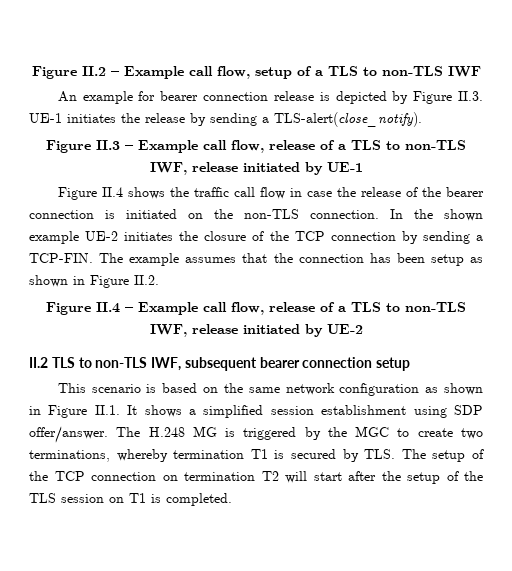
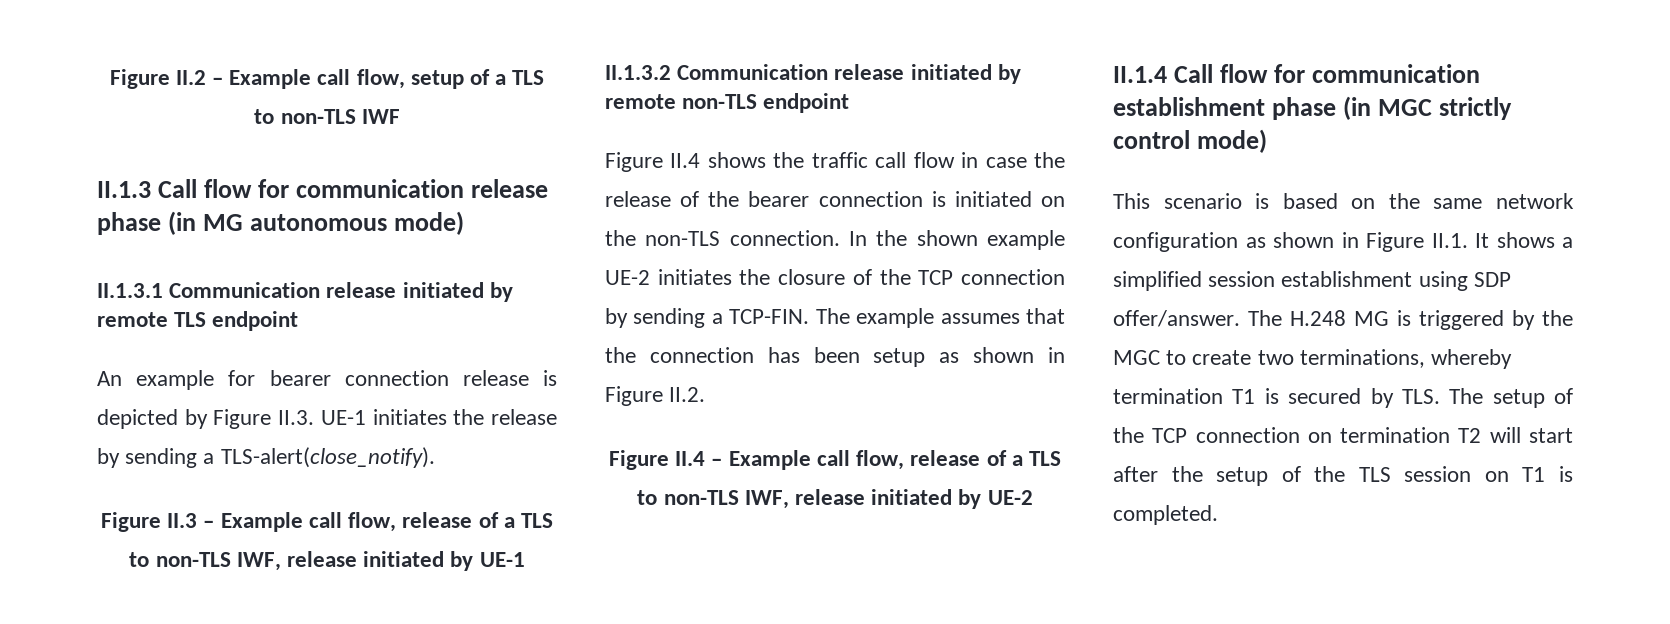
+ II.1.3 Call flow for communication release phase (in MG autonomous mode)
+ II.1.3.1 Communication release initiated by remote TLS endpoint
+ II.1.3.2 Communication release initiated by remote non-TLS endpoint
- II.2 TLS to non-TLS IWF, subsequent bearer connection setup
+ II.1.4 Call flow for communication establishment phase (in MGC strictly control mode)

